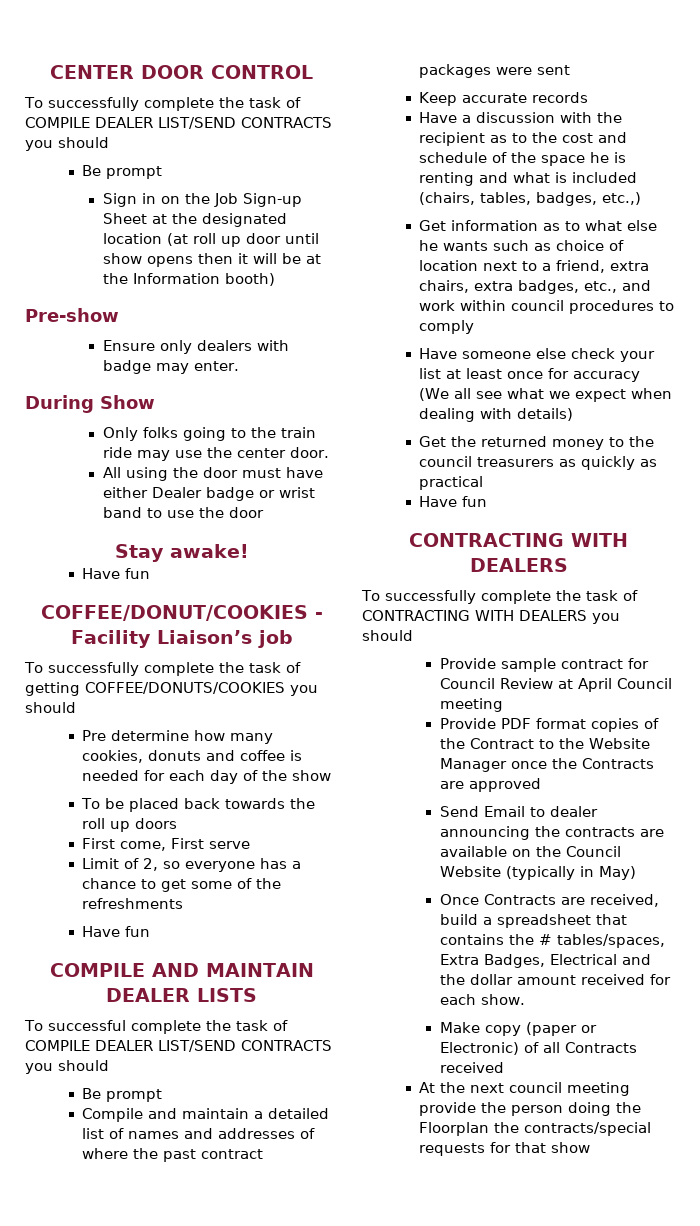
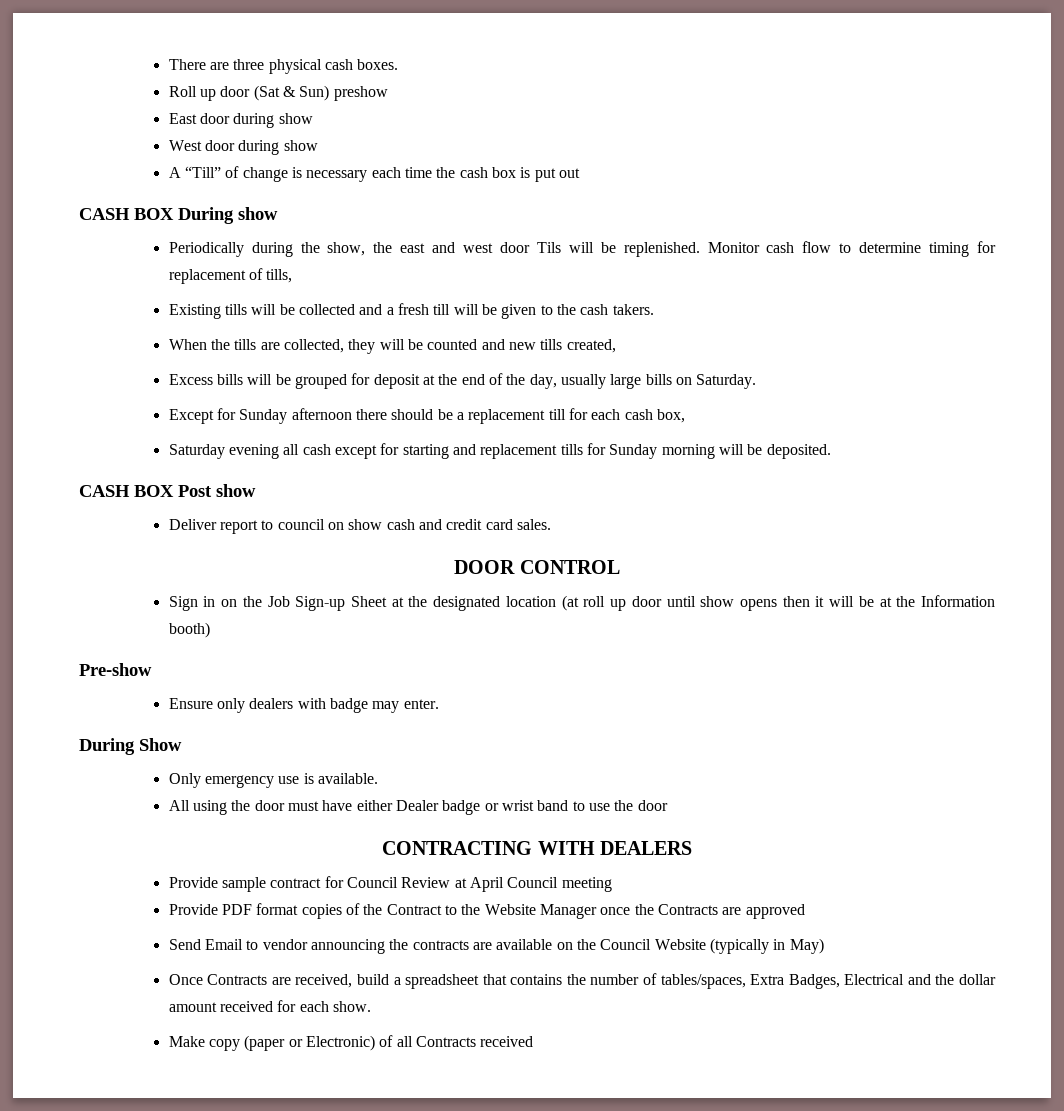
- CENTER DOOR CONTROL
- To successfully complete the task of COMPILE DEALER LIST/SEND CONTRACTS you should
- Be prompt
+ There are three physical cash boxes.
+ Roll up door (Sat & Sun) preshow
+ East door during show
+ West door during show
+ A “Till” of change is necessary each time the cash box is put out
+ CASH BOX During show
+ Periodically during the show, the east and west door Tils will be replenished. Monitor cash flow to determine timing for replacement of tills,
+ Existing tills will be collected and a fresh till will be given to the cash takers.
+ When the tills are collected, they will be counted and new tills created,
+ Excess bills will be grouped for deposit at the end of the day, usually large bills on Saturday.
+ Except for Sunday afternoon there should be a replacement till for each cash box,
+ Saturday evening all cash except for starting and replacement tills for Sunday morning will be deposited.
+ CASH BOX Post show
+ Deliver report to council on show cash and credit card sales.
+ DOOR CONTROL
- Only folks going to the train ride may use the center door.
+ Only emergency use is available.
- Stay awake!
- Have fun
- COFFEE/DONUT/COOKIES - Facility Liaison’s job
- To successfully complete the task of getting COFFEE/DONUTS/COOKIES you should
- Pre determine how many cookies, donuts and coffee is needed for each day of the show
- To be placed back towards the roll up doors
- First come, First serve
- Limit of 2, so everyone has a chance to get some of the refreshments
- Have fun
- COMPILE AND MAINTAIN DEALER LISTS
- To successful complete the task of COMPILE DEALER LIST/SEND CONTRACTS you should
- Be prompt
- Compile and maintain a detailed list of names and addresses of where the past contract packages were sent
- Keep accurate records
- Have a discussion with the recipient as to the cost and schedule of the space he is renting and what is included (chairs, tables, badges, etc.,)
- Get information as to what else he wants such as choice of location next to a friend, extra chairs, extra badges, etc., and work within council procedures to comply
- Have someone else check your list at least once for accuracy (We all see what we expect when dealing with details)
- Get the returned money to the council treasurers as quickly as practical
- Have fun
  CONTRACTING WITH DEALERS
- To successfully complete the task of CONTRACTING WITH DEALERS you should
- Send Email to dealer announcing the contracts are available on the Council Website (typically in May)
+ Send Email to vendor announcing the contracts are available on the Council Website (typically in May)
- Once Contracts are received, build a spreadsheet that contains the # tables/spaces, Extra Badges, Electrical and the dollar amount received for each show.
+ Once Contracts are received, build a spreadsheet that contains the number of tables/spaces, Extra Badges, Electrical and the dollar amount received for each show.
- At the next council meeting provide the person doing the Floorplan the contracts/special requests for that show

